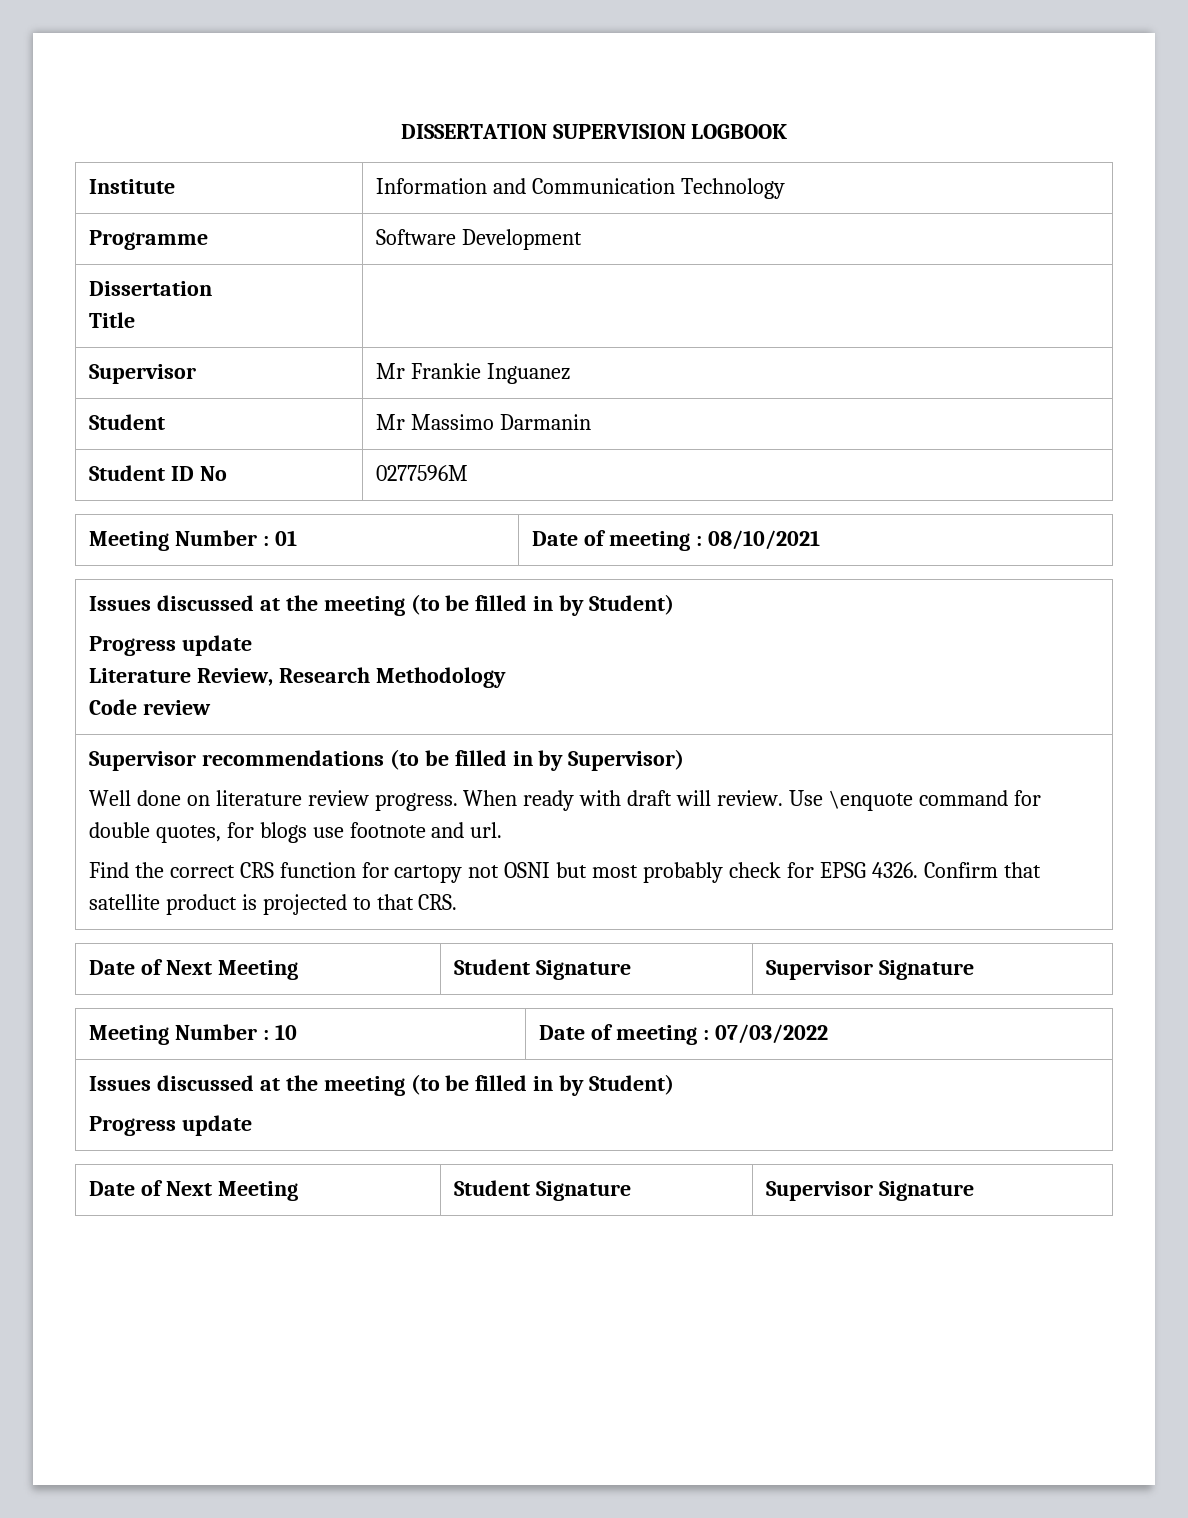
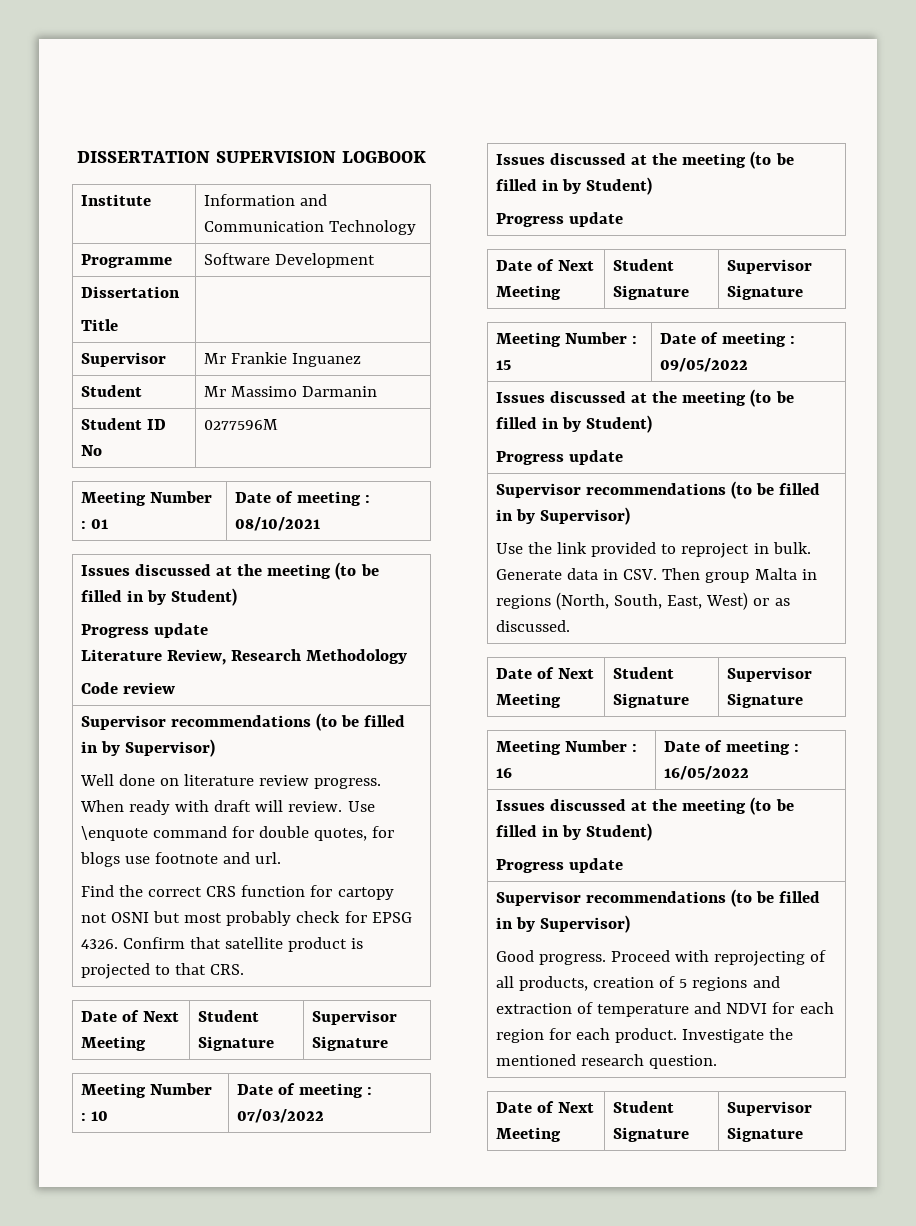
+ Meeting Number : 15 | Date of meeting : 09/05/2022
+ Issues discussed at the meeting (to be filled in by Student)
+ Progress update
+ Supervisor recommendations (to be filled in by Supervisor)
+ Use the link provided to reproject in bulk. Generate data in CSV. Then group Malta in regions (North, South, East, West) or as discussed.
+ Date of Next Meeting | Student Signature | Supervisor Signature
+ Meeting Number : 16 | Date of meeting : 16/05/2022
+ Issues discussed at the meeting (to be filled in by Student)
+ Progress update
+ Supervisor recommendations (to be filled in by Supervisor)
+ Good progress. Proceed with reprojecting of all products, creation of 5 regions and extraction of temperature and NDVI for each region for each product. Investigate the mentioned research question.
+ Date of Next Meeting | Student Signature | Supervisor Signature

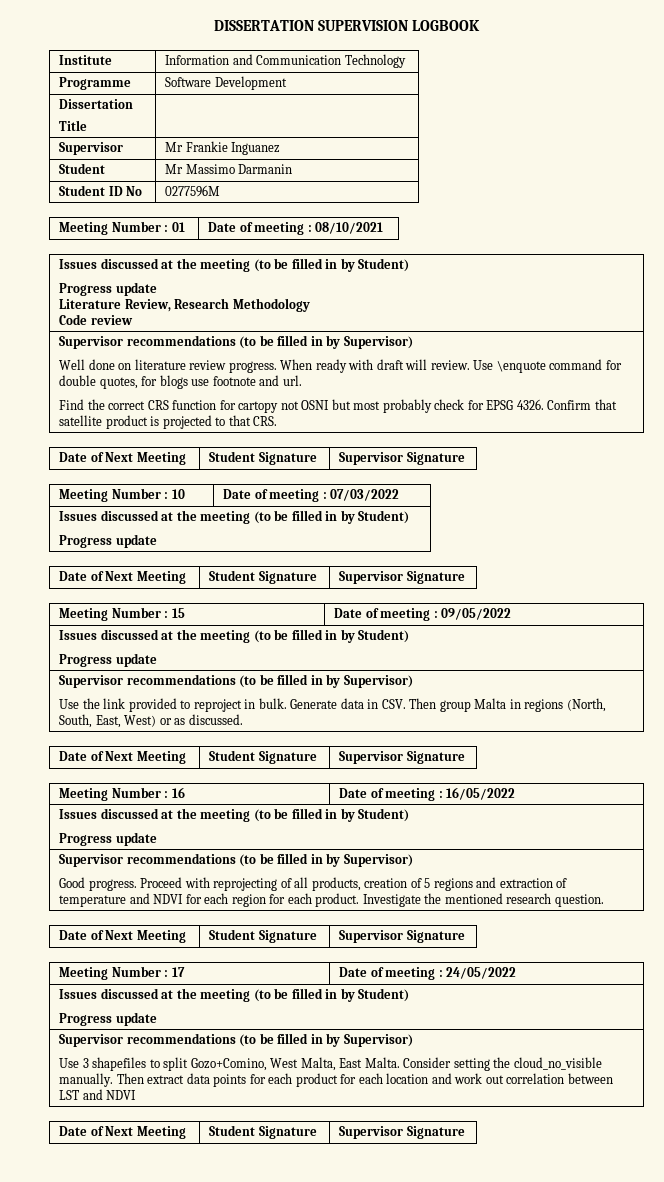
+ Meeting Number : 17 | Date of meeting : 24/05/2022
+ Issues discussed at the meeting (to be filled in by Student)
+ Progress update
+ Supervisor recommendations (to be filled in by Supervisor)
+ Use 3 shapefiles to split Gozo+Comino, West Malta, East Malta. Consider setting the cloud_no_visible manually. Then extract data points for each product for each location and work out correlation between LST and NDVI
+ Date of Next Meeting | Student Signature | Supervisor Signature

